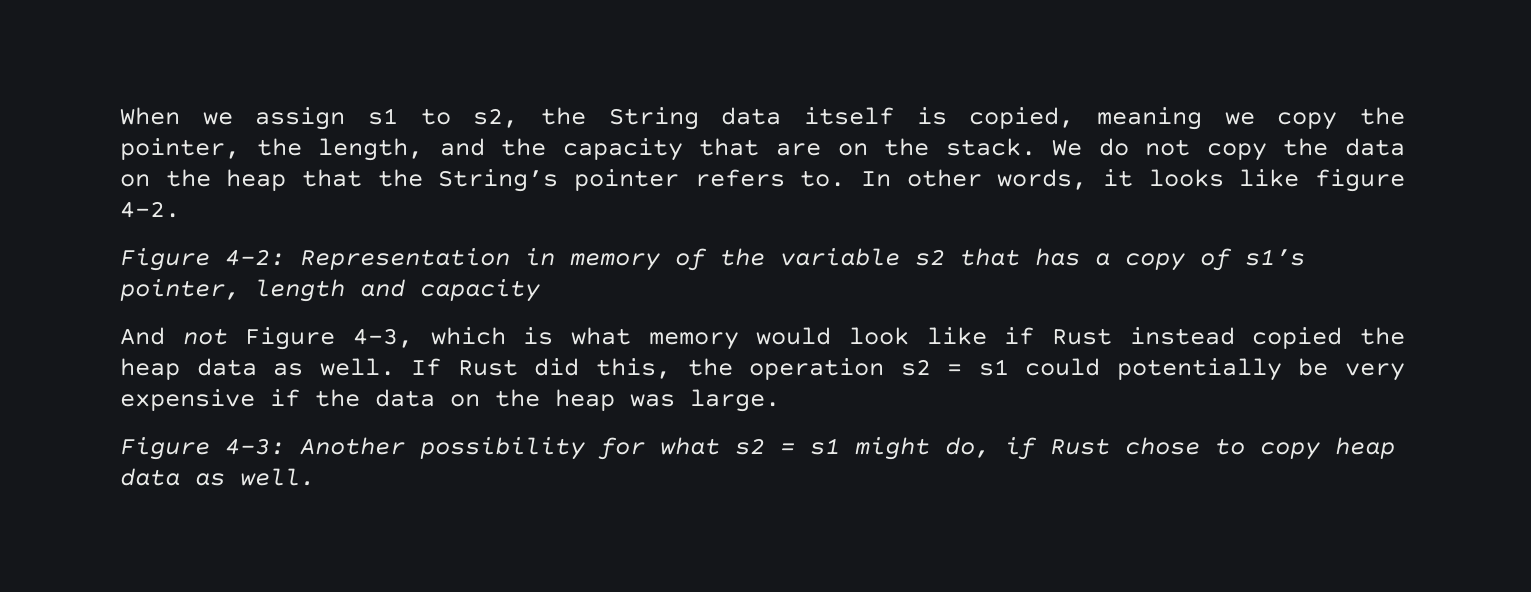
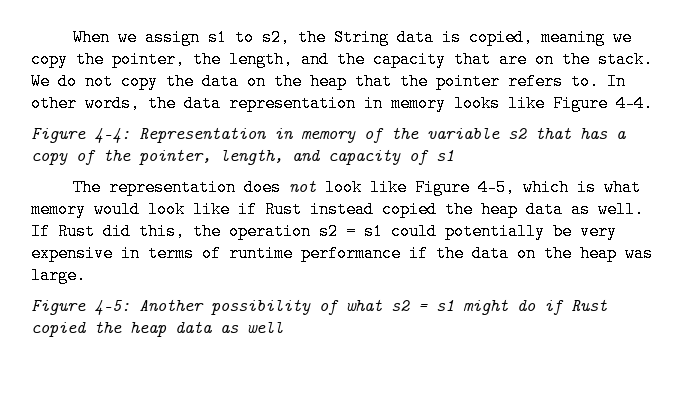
- When we assign s1 to s2, the String data itself is copied, meaning we copy the pointer, the length, and the capacity that are on the stack.
+ When we assign s1 to s2, the String data is copied, meaning we copy the pointer, the length, and the capacity that are on the stack.
- We do not copy the data on the heap that the String’s pointer refers to.
+ We do not copy the data on the heap that the pointer refers to.
- In other words, it looks like figure 4-2.
- Figure 4-2: Representation in memory of the variable s2 that has a copy of s1’s pointer, length and capacity
- And not Figure 4-3, which is what memory would look like if Rust instead copied the heap data as well.
+ In other words, the data representation in memory looks like Figure 4-4.
+ Figure 4-4: Representation in memory of the variable s2 that has a copy of the pointer, length, and capacity of s1
+ The representation does not look like Figure 4-5, which is what memory would look like if Rust instead copied the heap data as well.
- If Rust did this, the operation s2 = s1 could potentially be very expensive if the data on the heap was large.
+ If Rust did this, the operation s2 = s1 could potentially be very expensive in terms of runtime performance if the data on the heap was large.
- Figure 4-3: Another possibility for what s2 = s1 might do, if Rust chose to copy heap data as well.
+ Figure 4-5: Another possibility of what s2 = s1 might do if Rust copied the heap data as well

